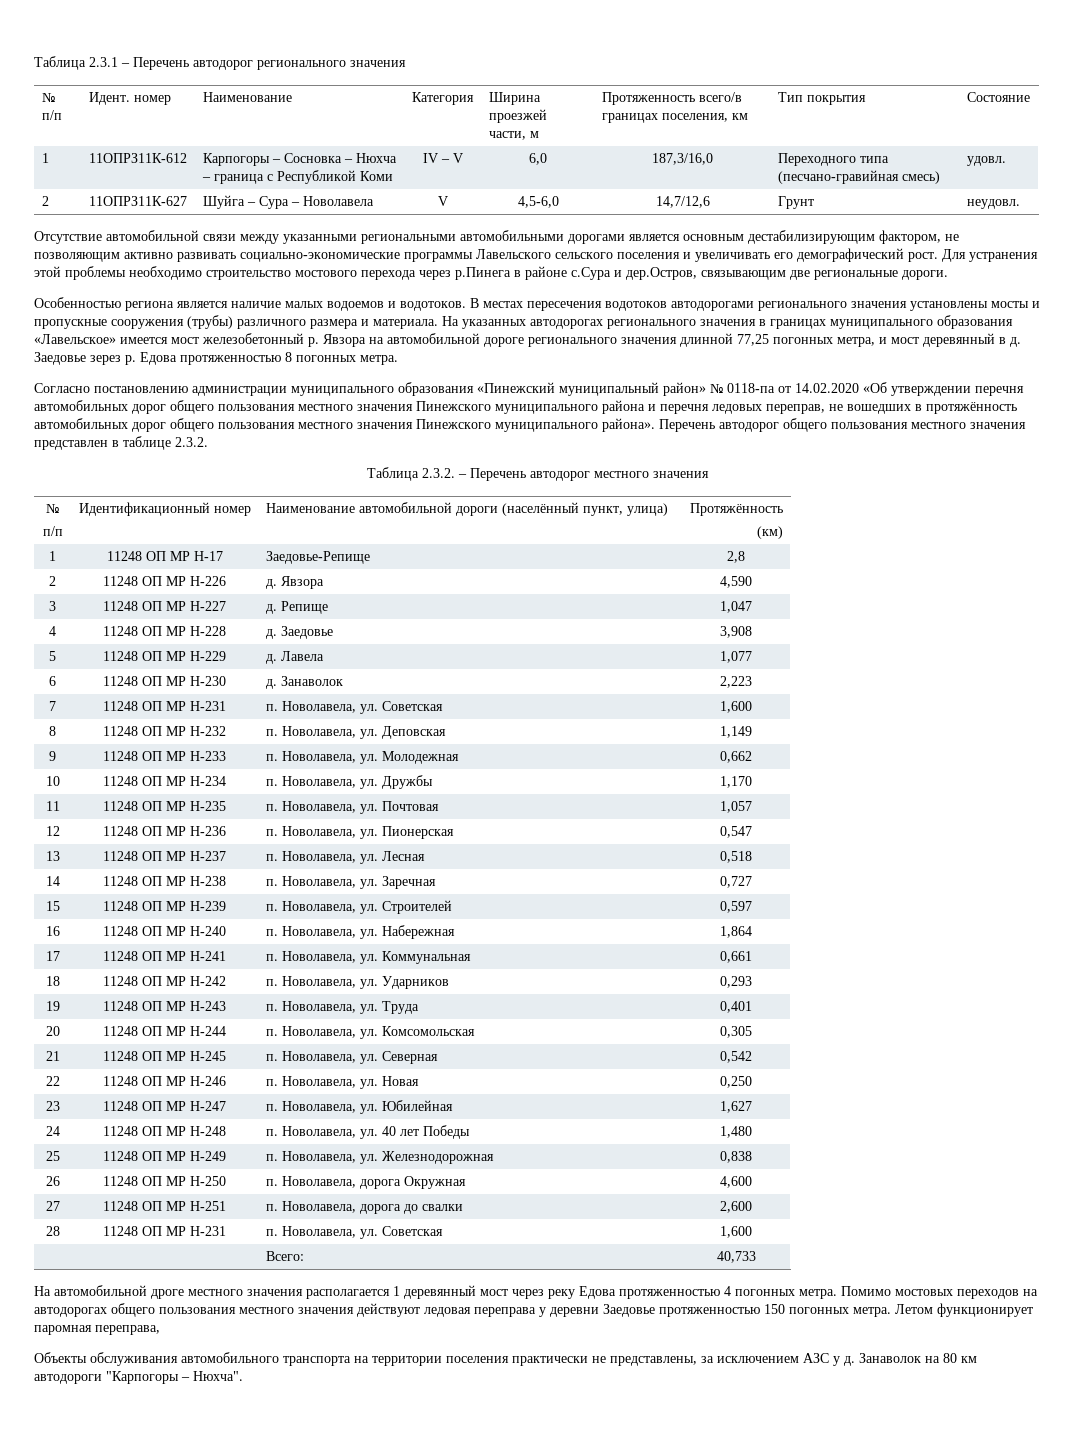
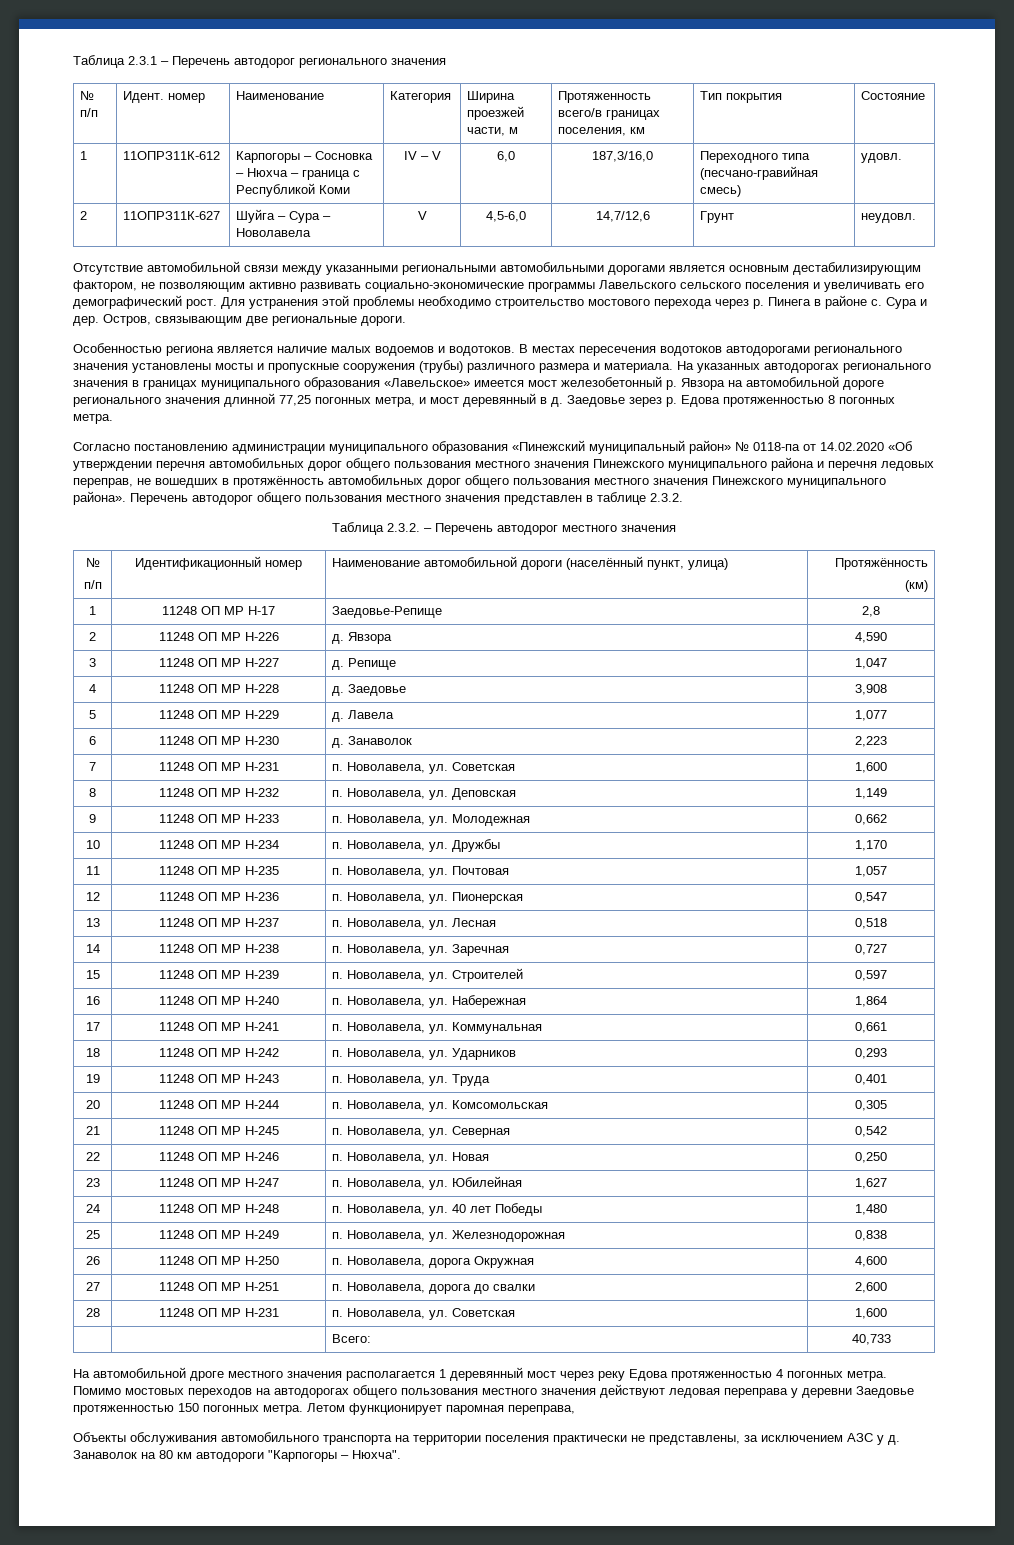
- Для устранения этой проблемы необходимо строительство мостового перехода через р.Пинега в районе с.Сура и дер.Остров, связывающим две региональные дороги.
+ Для устранения этой проблемы необходимо строительство мостового перехода через р. Пинега в районе с. Сура и дер. Остров, связывающим две региональные дороги.

